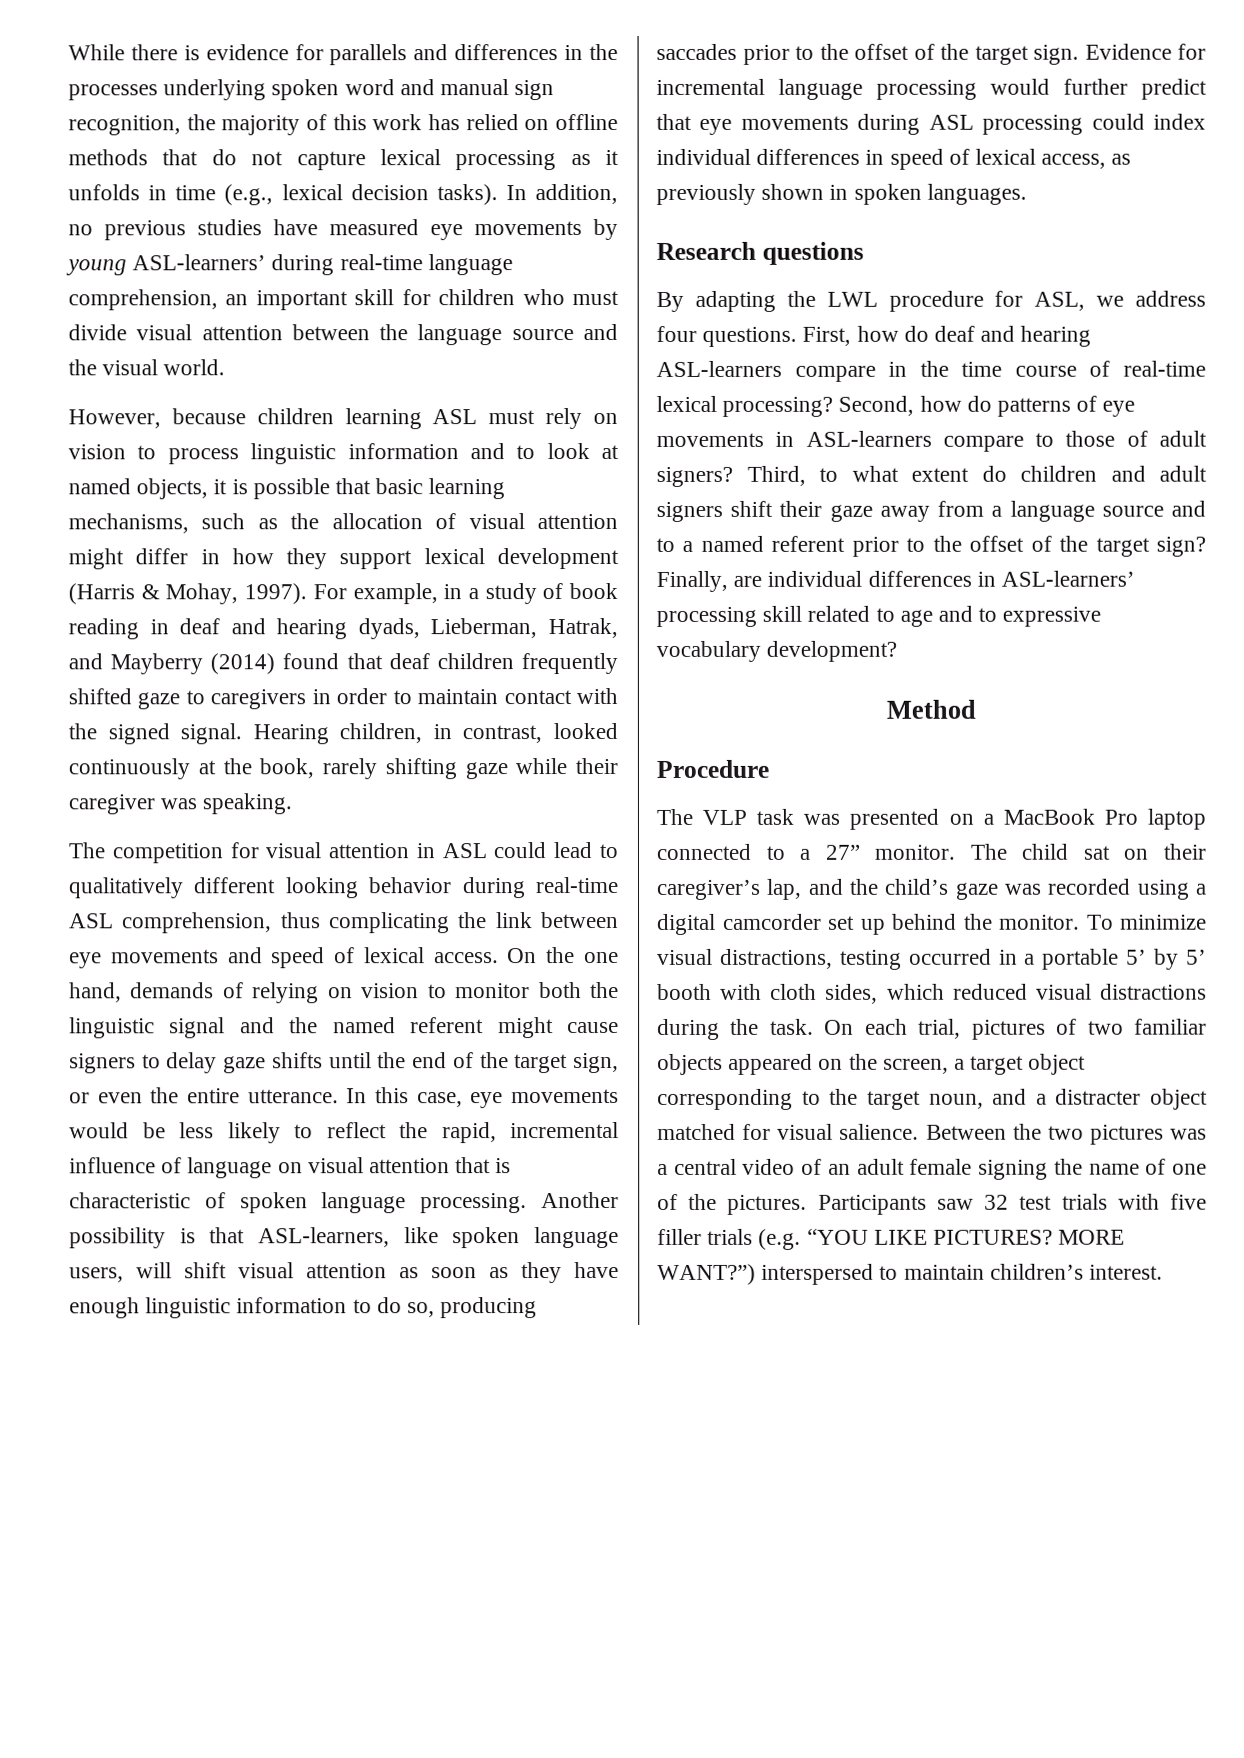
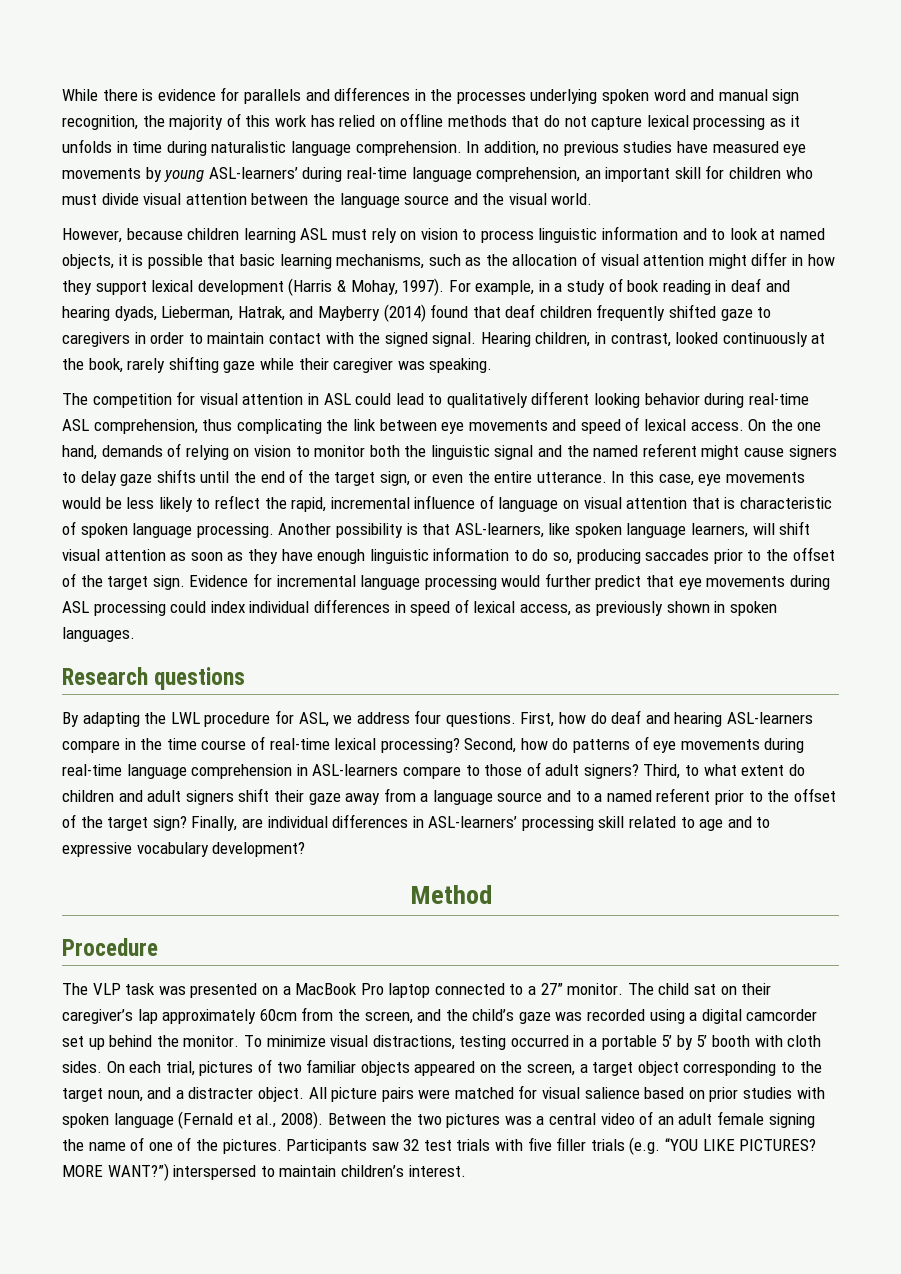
- While there is evidence for parallels and differences in the processes underlying spoken word and manual sign recognition, the majority of this work has relied on offline methods that do not capture lexical processing as it unfolds in time (e.g., lexical decision tasks).
+ While there is evidence for parallels and differences in the processes underlying spoken word and manual sign recognition, the majority of this work has relied on offline methods that do not capture lexical processing as it unfolds in time during naturalistic language comprehension.
- Another possibility is that ASL-learners, like spoken language users, will shift visual attention as soon as they have enough linguistic information to do so, producing saccades prior to the offset of the target sign.
+ Another possibility is that ASL-learners, like spoken language learners, will shift visual attention as soon as they have enough linguistic information to do so, producing saccades prior to the offset of the target sign.
- Second, how do patterns of eye movements in ASL-learners compare to those of adult signers?
+ Second, how do patterns of eye movements during real-time language comprehension in ASL-learners compare to those of adult signers?
- The child sat on their caregiver’s lap, and the child’s gaze was recorded using a digital camcorder set up behind the monitor.
+ The child sat on their caregiver’s lap approximately 60cm from the screen, and the child’s gaze was recorded using a digital camcorder set up behind the monitor.
- To minimize visual distractions, testing occurred in a portable 5’ by 5’ booth with cloth sides, which reduced visual distractions during the task.
+ To minimize visual distractions, testing occurred in a portable 5’ by 5’ booth with cloth sides.
- On each trial, pictures of two familiar objects appeared on the screen, a target object corresponding to the target noun, and a distracter object matched for visual salience.
+ On each trial, pictures of two familiar objects appeared on the screen, a target object corresponding to the target noun, and a distracter object. All picture pairs were matched for visual salience based on prior studies with spoken language (Fernald et al., 2008).

